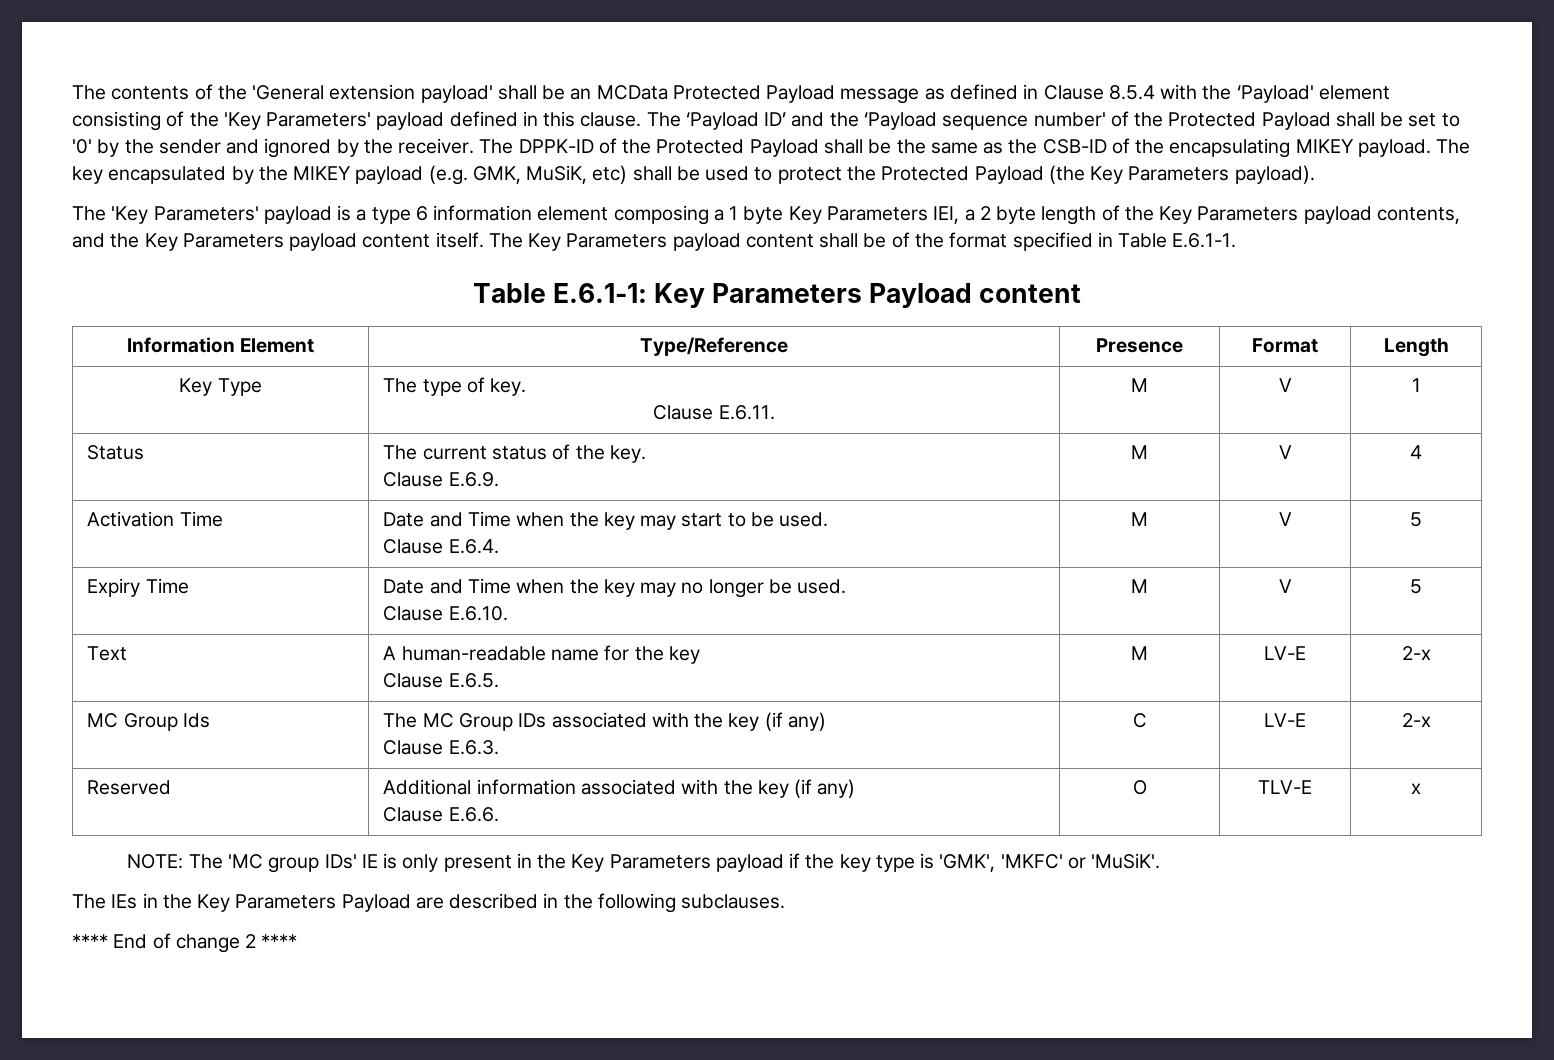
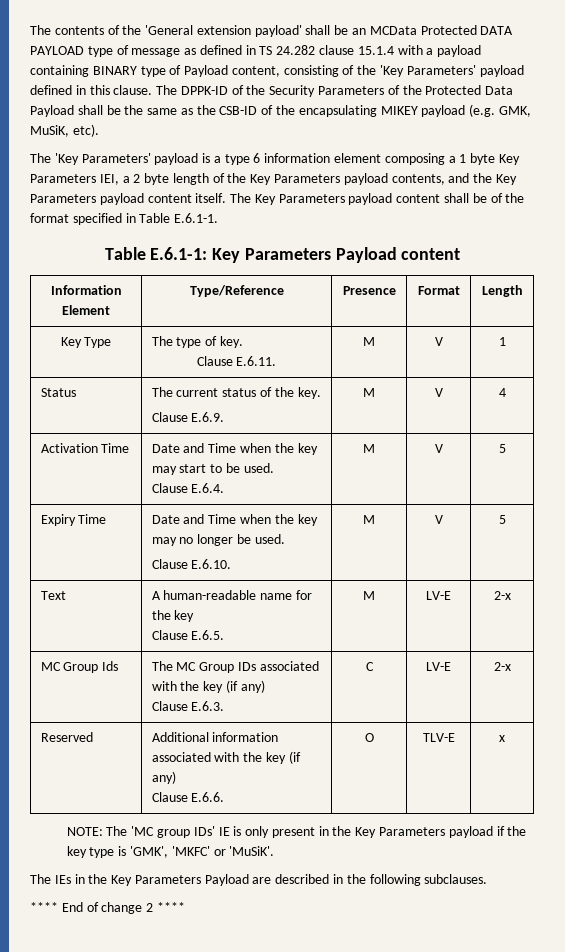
- The contents of the 'General extension payload' shall be an MCData Protected Payload message as defined in Clause 8.5.4 with the ‘Payload' element consisting of the 'Key Parameters' payload defined in this clause.
+ The contents of the 'General extension payload' shall be an MCData Protected DATA PAYLOAD type of message as defined in TS 24.282 clause 15.1.4 with a payload containing BINARY type of Payload content, consisting of the 'Key Parameters' payload defined in this clause.
- The ‘Payload ID’ and the ‘Payload sequence number' of the Protected Payload shall be set to '0' by the sender and ignored by the receiver. The DPPK-ID of the Protected Payload shall be the same as the CSB-ID of the encapsulating MIKEY payload. The key encapsulated by the MIKEY payload (e.g. GMK, MuSiK, etc) shall be used to protect the Protected Payload (the Key Parameters payload).
+ The DPPK-ID of the Security Parameters of the Protected Data Payload shall be the same as the CSB-ID of the encapsulating MIKEY payload (e.g. GMK, MuSiK, etc).

